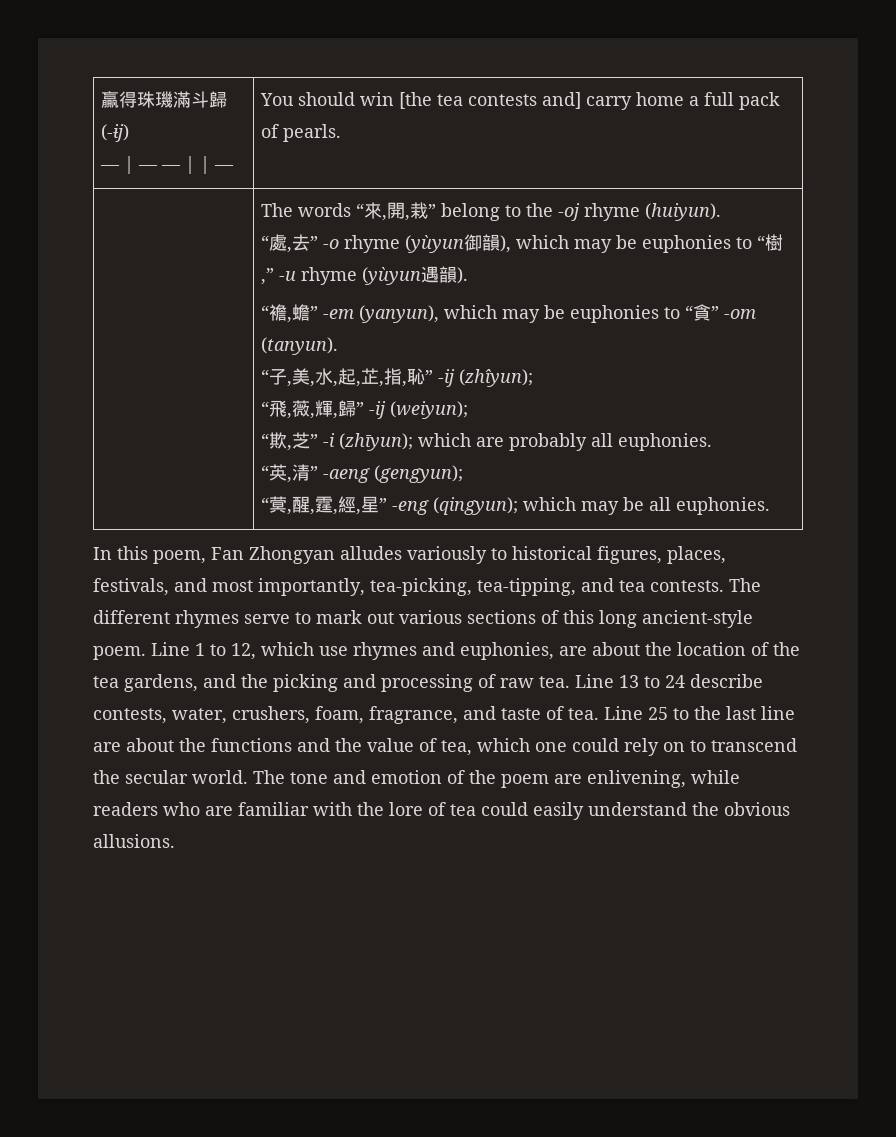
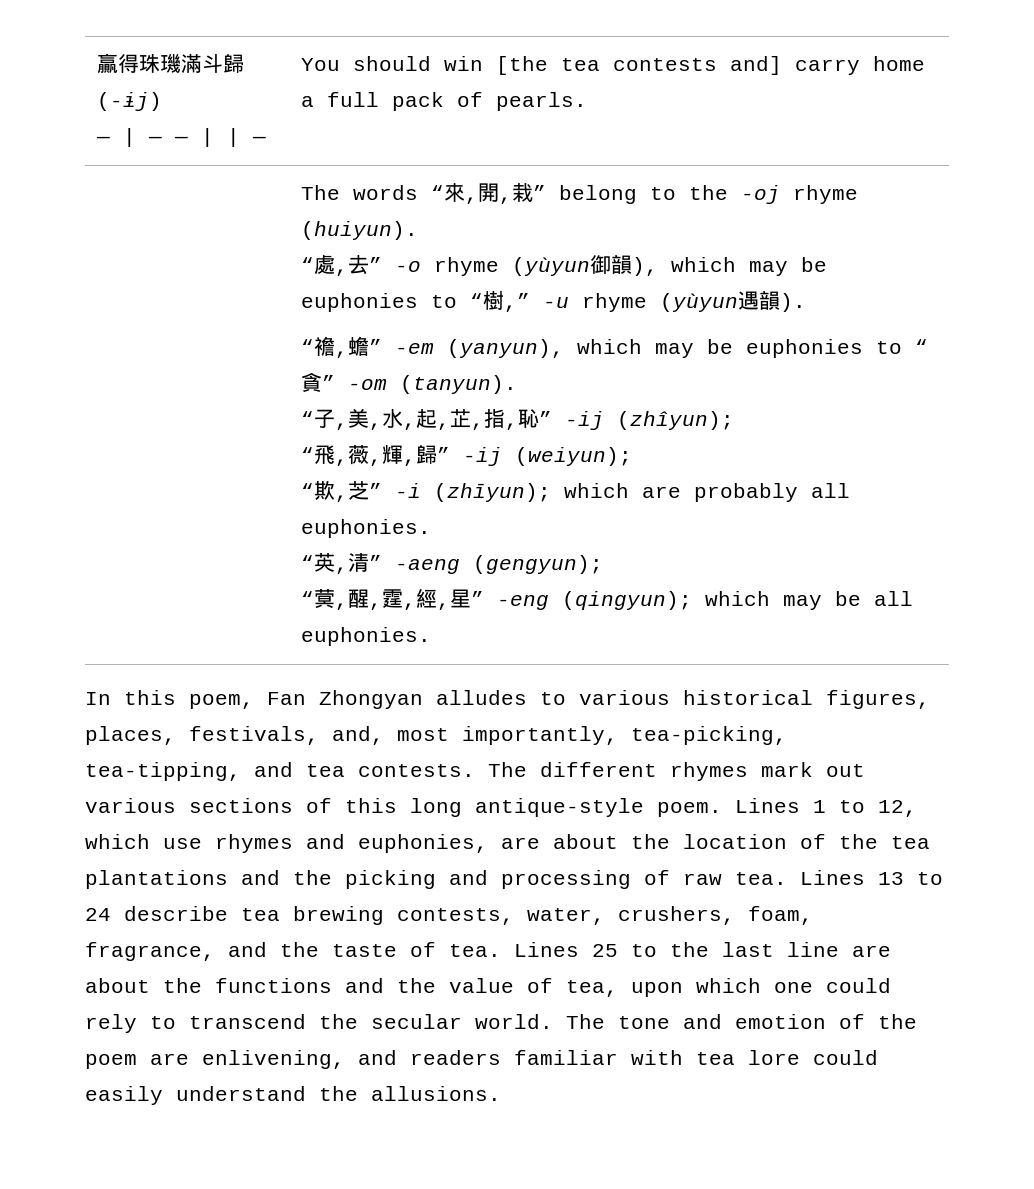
- In this poem, Fan Zhongyan alludes variously to historical figures, places, festivals, and most importantly, tea-picking, tea-tipping, and tea contests.
+ In this poem, Fan Zhongyan alludes to various historical figures, places, festivals, and, most importantly, tea-picking, tea-tipping, and tea contests.
- The different rhymes serve to mark out various sections of this long ancient-style poem. Line 1 to 12, which use rhymes and euphonies, are about the location of the tea gardens, and the picking and processing of raw tea.
+ The different rhymes mark out various sections of this long antique-style poem. Lines 1 to 12, which use rhymes and euphonies, are about the location of the tea plantations and the picking and processing of raw tea.
- Line 13 to 24 describe contests, water, crushers, foam, fragrance, and taste of tea.
+ Lines 13 to 24 describe tea brewing contests, water, crushers, foam, fragrance, and the taste of tea.
- Line 25 to the last line are about the functions and the value of tea, which one could rely on to transcend the secular world.
+ Lines 25 to the last line are about the functions and the value of tea, upon which one could rely to transcend the secular world.
- The tone and emotion of the poem are enlivening, while readers who are familiar with the lore of tea could easily understand the obvious allusions.
+ The tone and emotion of the poem are enlivening, and readers familiar with tea lore could easily understand the allusions.

